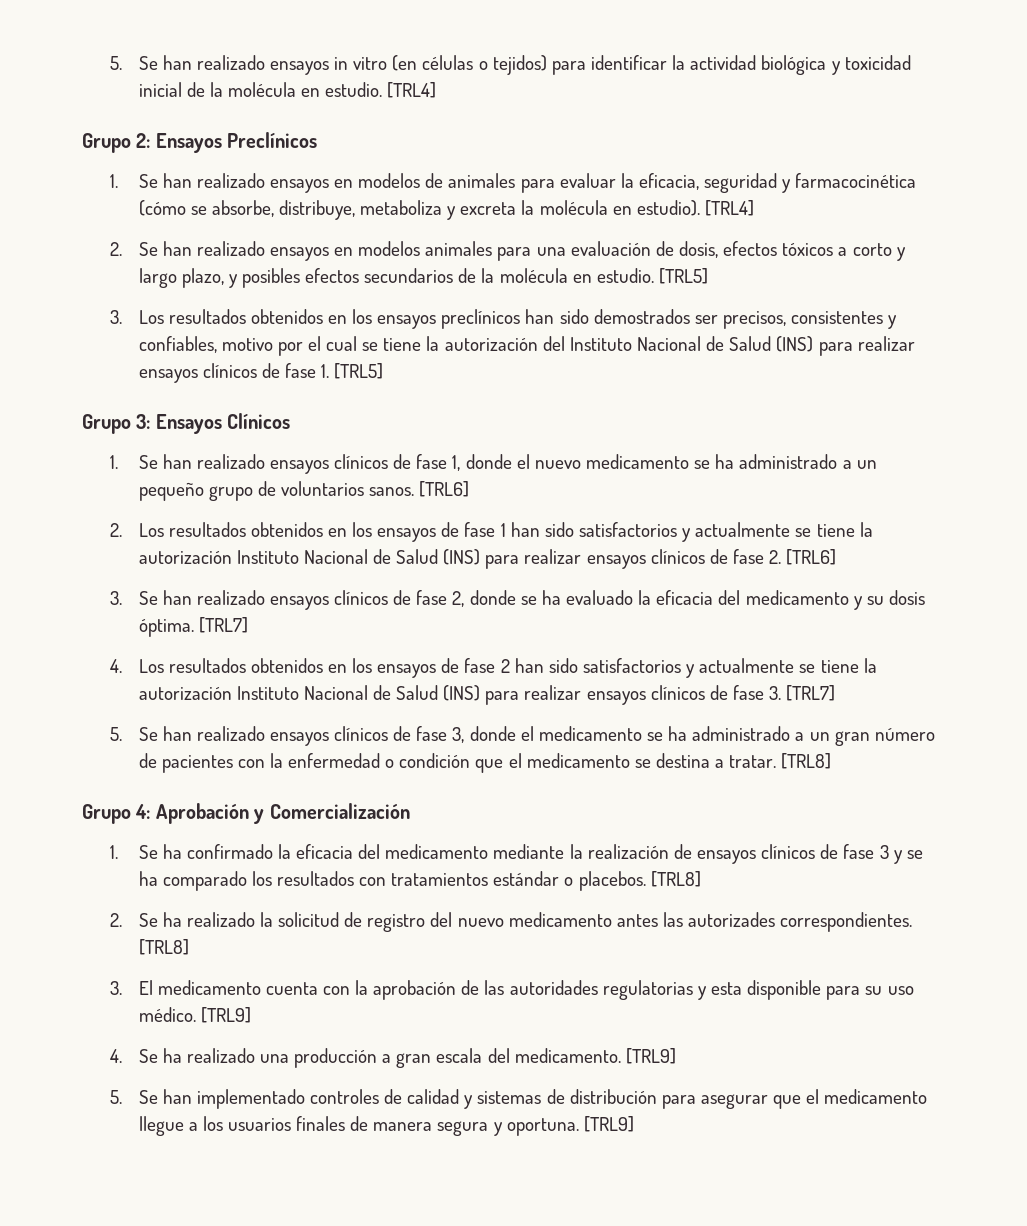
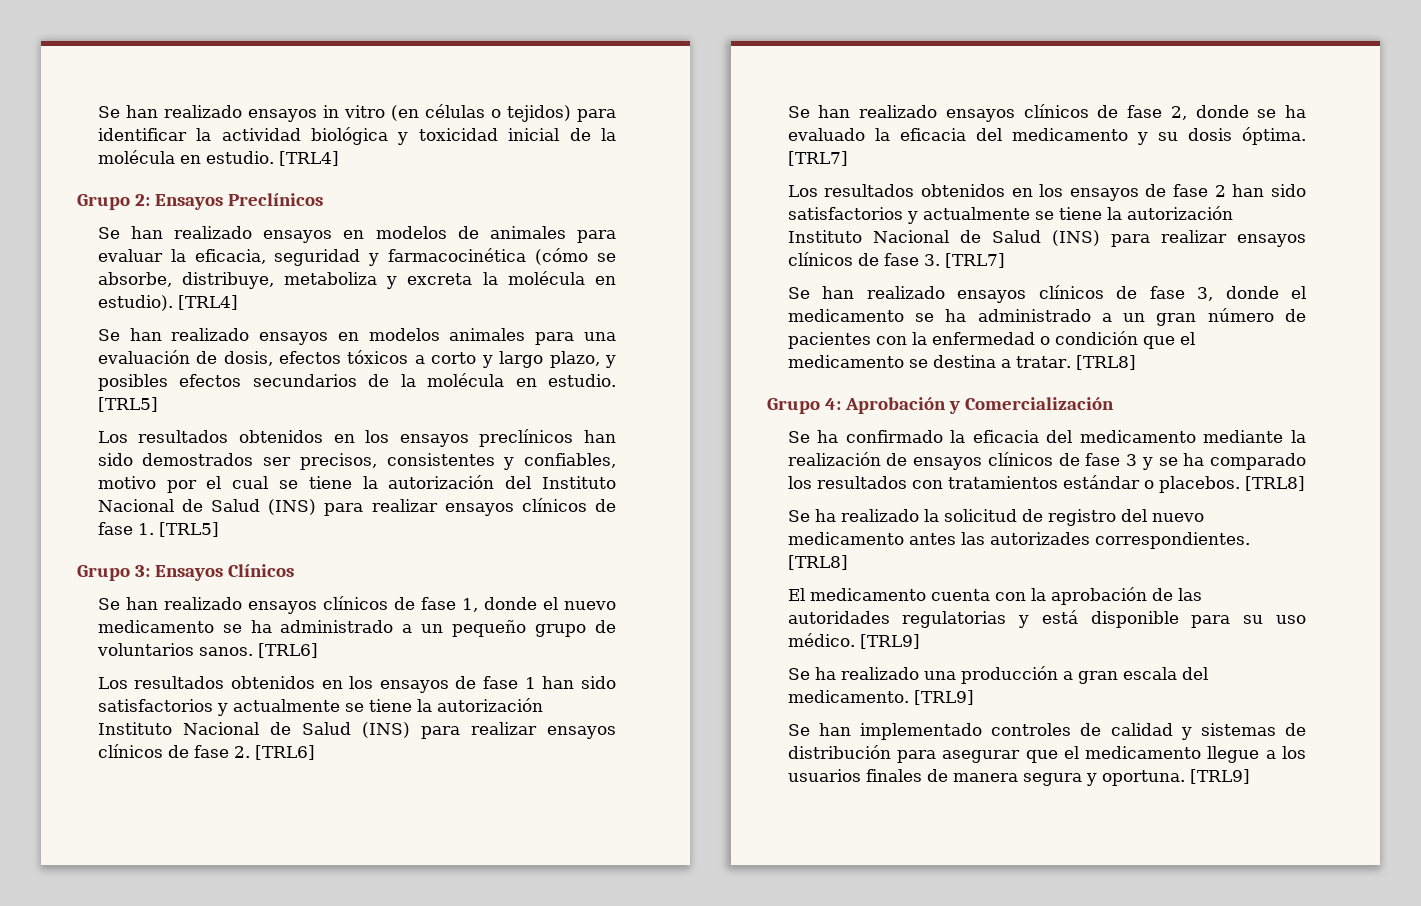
- 5. Se han realizado ensayos in vitro (en células o tejidos) para identificar la actividad biológica y toxicidad inicial de la molécula en estudio.
+ Se han realizado ensayos in vitro (en células o tejidos) para identificar la actividad biológica y toxicidad inicial de la molécula en estudio.
- 1. Se han realizado ensayos en modelos de animales para evaluar la eficacia, seguridad y farmacocinética (cómo se absorbe, distribuye, metaboliza y excreta la molécula en estudio).
+ Se han realizado ensayos en modelos de animales para evaluar la eficacia, seguridad y farmacocinética (cómo se absorbe, distribuye, metaboliza y excreta la molécula en estudio).
- 2. Se han realizado ensayos en modelos animales para una evaluación de dosis, efectos tóxicos a corto y largo plazo, y posibles efectos secundarios de la molécula en estudio.
+ Se han realizado ensayos en modelos animales para una evaluación de dosis, efectos tóxicos a corto y largo plazo, y posibles efectos secundarios de la molécula en estudio.
- 3. Los resultados obtenidos en los ensayos preclínicos han sido demostrados ser precisos, consistentes y confiables, motivo por el cual se tiene la autorización del Instituto Nacional de Salud (INS) para realizar ensayos clínicos de fase 1. [TRL5]
+ Los resultados obtenidos en los ensayos preclínicos han sido demostrados ser precisos, consistentes y confiables, motivo por el cual se tiene la autorización del Instituto Nacional de Salud (INS) para realizar ensayos clínicos de fase 1. [TRL5]
- 1. Se han realizado ensayos clínicos de fase 1, donde el nuevo medicamento se ha administrado a un pequeño grupo de voluntarios sanos.
+ Se han realizado ensayos clínicos de fase 1, donde el nuevo medicamento se ha administrado a un pequeño grupo de voluntarios sanos.
- 2. Los resultados obtenidos en los ensayos de fase 1 han sido satisfactorios y actualmente se tiene la autorización Instituto Nacional de Salud (INS) para realizar ensayos clínicos de fase 2. [TRL6]
+ Los resultados obtenidos en los ensayos de fase 1 han sido satisfactorios y actualmente se tiene la autorización Instituto Nacional de Salud (INS) para realizar ensayos clínicos de fase 2. [TRL6]
- 3. Se han realizado ensayos clínicos de fase 2, donde se ha evaluado la eficacia del medicamento y su dosis óptima.
+ Se han realizado ensayos clínicos de fase 2, donde se ha evaluado la eficacia del medicamento y su dosis óptima.
- 4. Los resultados obtenidos en los ensayos de fase 2 han sido satisfactorios y actualmente se tiene la autorización Instituto Nacional de Salud (INS) para realizar ensayos clínicos de fase 3. [TRL7]
+ Los resultados obtenidos en los ensayos de fase 2 han sido satisfactorios y actualmente se tiene la autorización Instituto Nacional de Salud (INS) para realizar ensayos clínicos de fase 3. [TRL7]
- 5. Se han realizado ensayos clínicos de fase 3, donde el medicamento se ha administrado a un gran número de pacientes con la enfermedad o condición que el medicamento se destina a tratar.
+ Se han realizado ensayos clínicos de fase 3, donde el medicamento se ha administrado a un gran número de pacientes con la enfermedad o condición que el medicamento se destina a tratar.
- 1. Se ha confirmado la eficacia del medicamento mediante la realización de ensayos clínicos de fase 3 y se ha comparado los resultados con tratamientos estándar o placebos.
+ Se ha confirmado la eficacia del medicamento mediante la realización de ensayos clínicos de fase 3 y se ha comparado los resultados con tratamientos estándar o placebos.
- 2. Se ha realizado la solicitud de registro del nuevo medicamento antes las autorizades correspondientes.
+ Se ha realizado la solicitud de registro del nuevo medicamento antes las autorizades correspondientes.
- 3. El medicamento cuenta con la aprobación de las autoridades regulatorias y esta disponible para su uso médico.
+ El medicamento cuenta con la aprobación de las autoridades regulatorias y está disponible para su uso médico.
- 4. Se ha realizado una producción a gran escala del medicamento.
+ Se ha realizado una producción a gran escala del medicamento.
- 5. Se han implementado controles de calidad y sistemas de distribución para asegurar que el medicamento llegue a los usuarios finales de manera segura y oportuna.
+ Se han implementado controles de calidad y sistemas de distribución para asegurar que el medicamento llegue a los usuarios finales de manera segura y oportuna.

